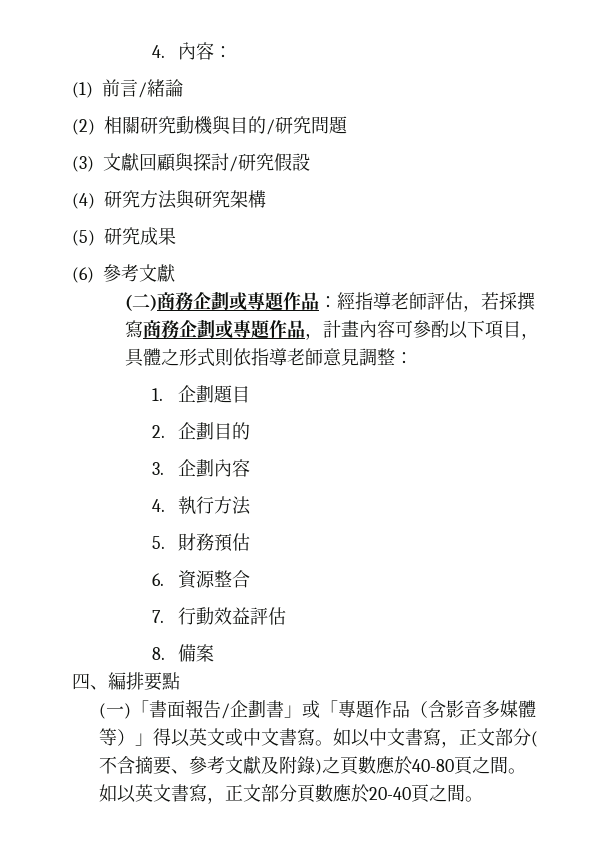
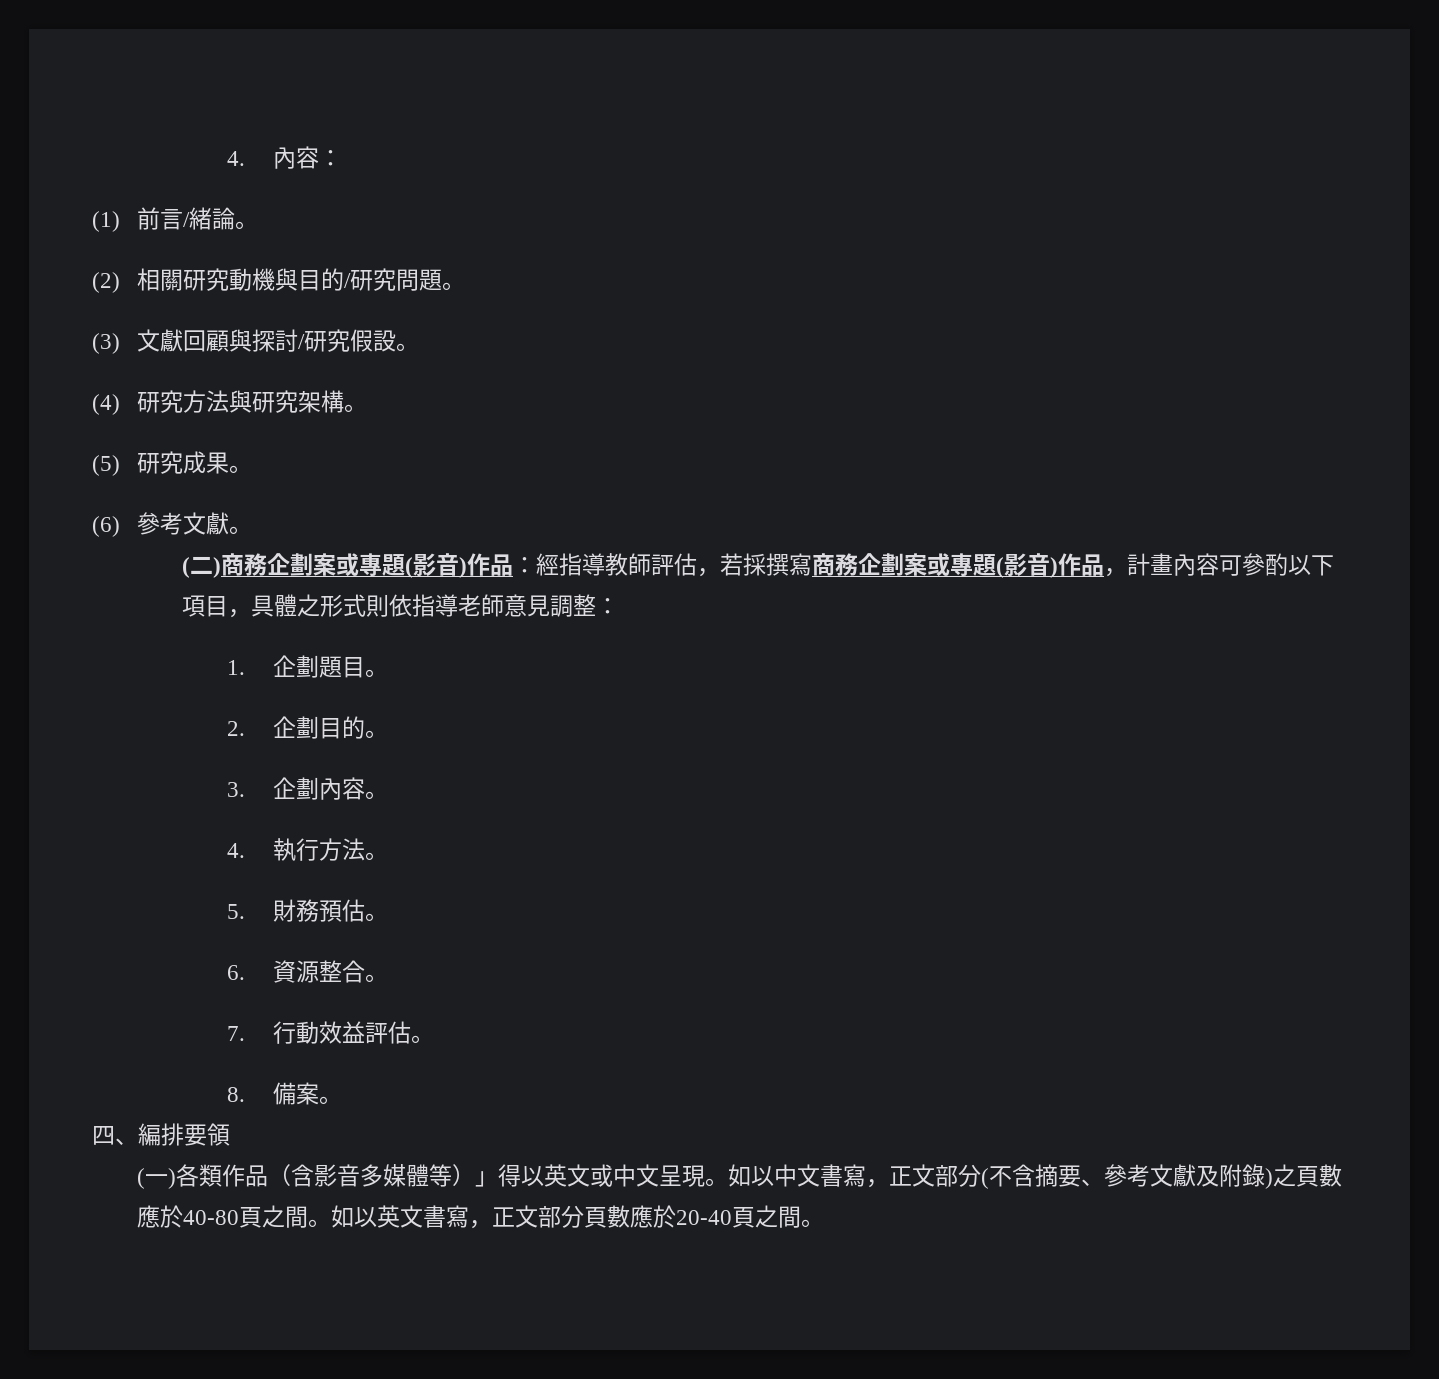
- (1)前言/緒論
+ (1)前言/緒論。
- (2)相關研究動機與目的/研究問題
+ (2)相關研究動機與目的/研究問題。
- (3)文獻回顧與探討/研究假設
+ (3)文獻回顧與探討/研究假設。
- (4)研究方法與研究架構
+ (4)研究方法與研究架構。
- (5)研究成果
+ (5)研究成果。
- (6)參考文獻
+ (6)參考文獻。
- (二)商務企劃或專題作品：經指導老師評估，若採撰寫商務企劃或專題作品，計畫內容可參酌以下項目，具體之形式則依指導老師意見調整：
+ (二)商務企劃案或專題(影音)作品：經指導教師評估，若採撰寫商務企劃案或專題(影音)作品，計畫內容可參酌以下項目，具體之形式則依指導老師意見調整：
- 1.企劃題目
+ 1.企劃題目。
- 2.企劃目的
+ 2.企劃目的。
- 3.企劃內容
+ 3.企劃內容。
- 4.執行方法
+ 4.執行方法。
- 5.財務預估
+ 5.財務預估。
- 6.資源整合
+ 6.資源整合。
- 7.行動效益評估
+ 7.行動效益評估。
- 8.備案
+ 8.備案。
- 四、編排要點
+ 四、編排要領
- (一)「書面報告/企劃書」或「專題作品（含影音多媒體等）」得以英文或中文書寫。
+ (一)各類作品（含影音多媒體等）」得以英文或中文呈現。

